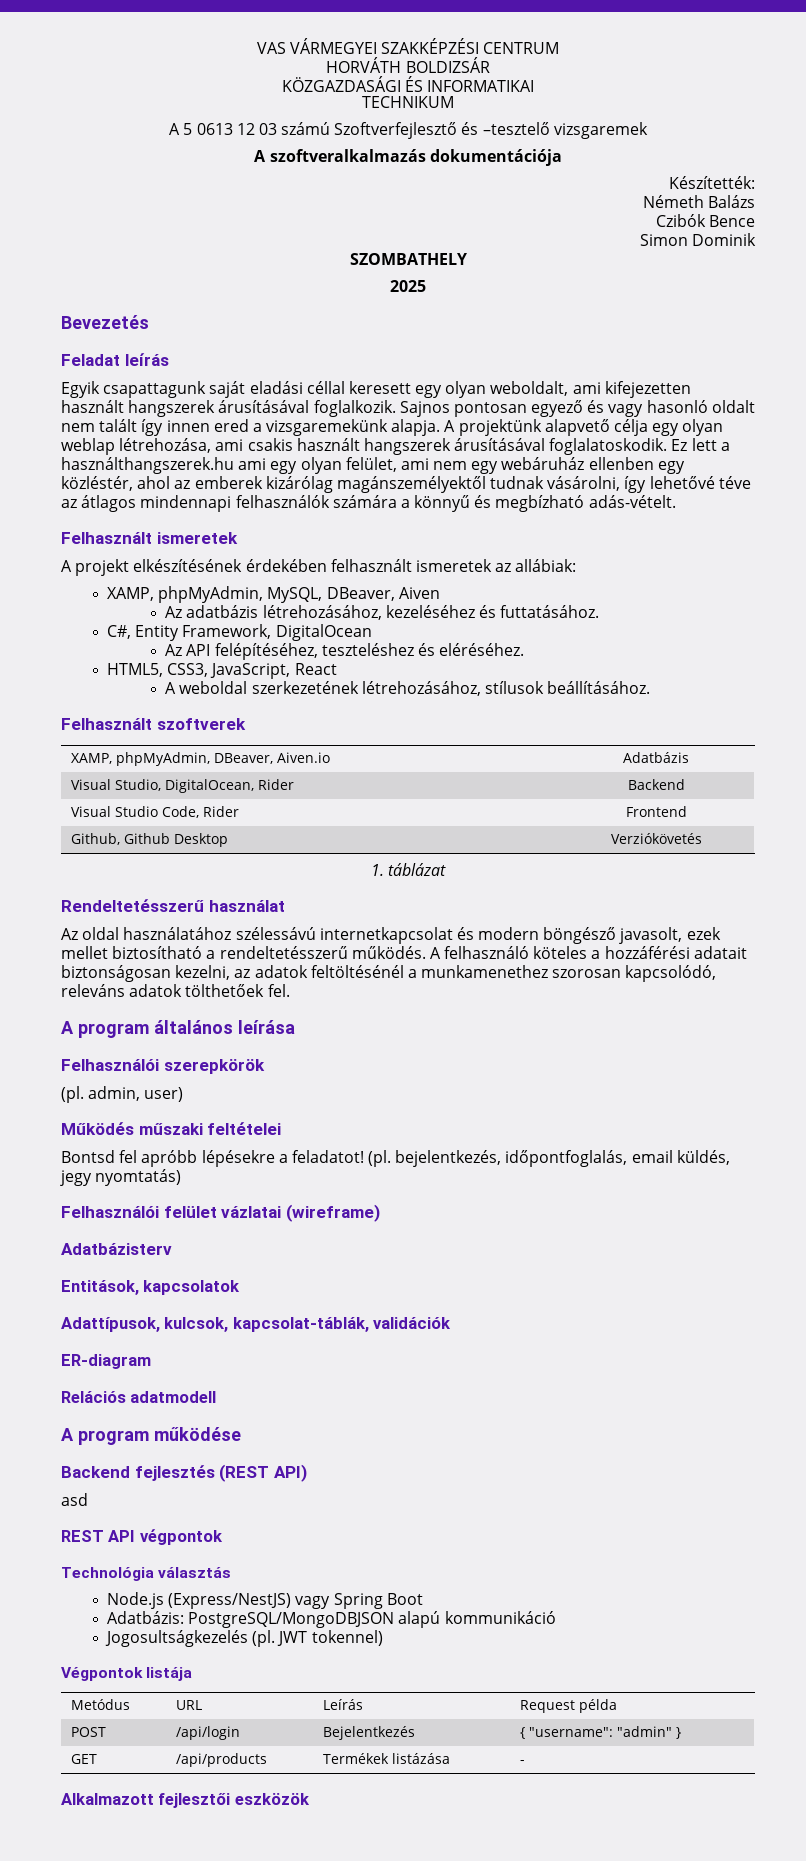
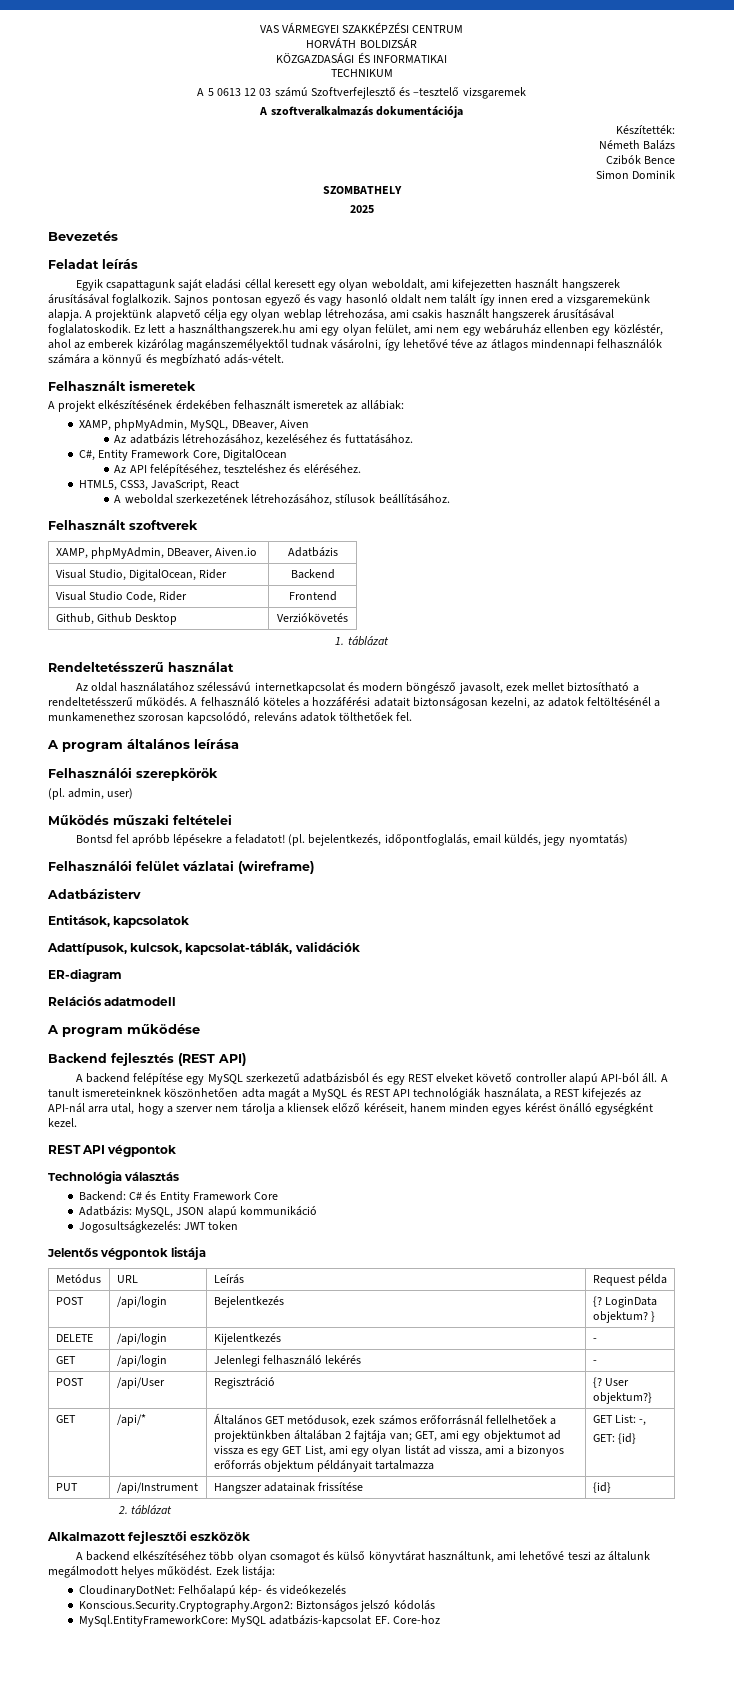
- C#, Entity Framework, DigitalOcean
+ C#, Entity Framework Core, DigitalOcean
- asd
+ A backend felépítése egy MySQL szerkezetű adatbázisból és egy REST elveket követő controller alapú API-ból áll. A tanult ismereteinknek köszönhetően adta magát a MySQL és REST API technológiák használata, a REST kifejezés az API-nál arra utal, hogy a szerver nem tárolja a kliensek előző kéréseit, hanem minden egyes kérést önálló egységként kezel.
- Node.js (Express/NestJS) vagy Spring Boot
+ Backend: C# és Entity Framework Core
- Adatbázis: PostgreSQL/MongoDBJSON alapú kommunikáció
+ Adatbázis: MySQL, JSON alapú kommunikáció
- Jogosultságkezelés (pl. JWT tokennel)
- Végpontok listája
+ Jogosultságkezelés: JWT token
+ Jelentős végpontok listája
- POST | /api/login | Bejelentkezés | { "username": "admin" }
- GET | /api/products | Termékek listázása | -
+ POST | /api/login | Bejelentkezés | {? LoginData objektum? }
+ DELETE | /api/login | Kijelentkezés | -
+ GET | /api/login | Jelenlegi felhasználó lekérés | -
+ POST | /api/User | Regisztráció | {? User objektum?}
+ GET | /api/* | Általános GET metódusok, ezek számos erőforrásnál fellelhetőek a projektünkben általában 2 fajtája van; GET, ami egy objektumot ad vissza es egy GET List, ami egy olyan listát ad vissza, ami a bizonyos erőforrás objektum példányait tartalmazza | GET List: -,
+ GET: {id}
+ PUT | /api/Instrument | Hangszer adatainak frissítése | {id}
+ 2. táblázat
  Alkalmazott fejlesztői eszközök
+ A backend elkészítéséhez több olyan csomagot és külső könyvtárat használtunk, ami lehetővé teszi az általunk megálmodott helyes működést. Ezek listája:
+ CloudinaryDotNet: Felhőalapú kép- és videókezelés
+ Konscious.Security.Cryptography.Argon2: Biztonságos jelszó kódolás
+ MySql.EntityFrameworkCore: MySQL adatbázis-kapcsolat EF. Core-hoz

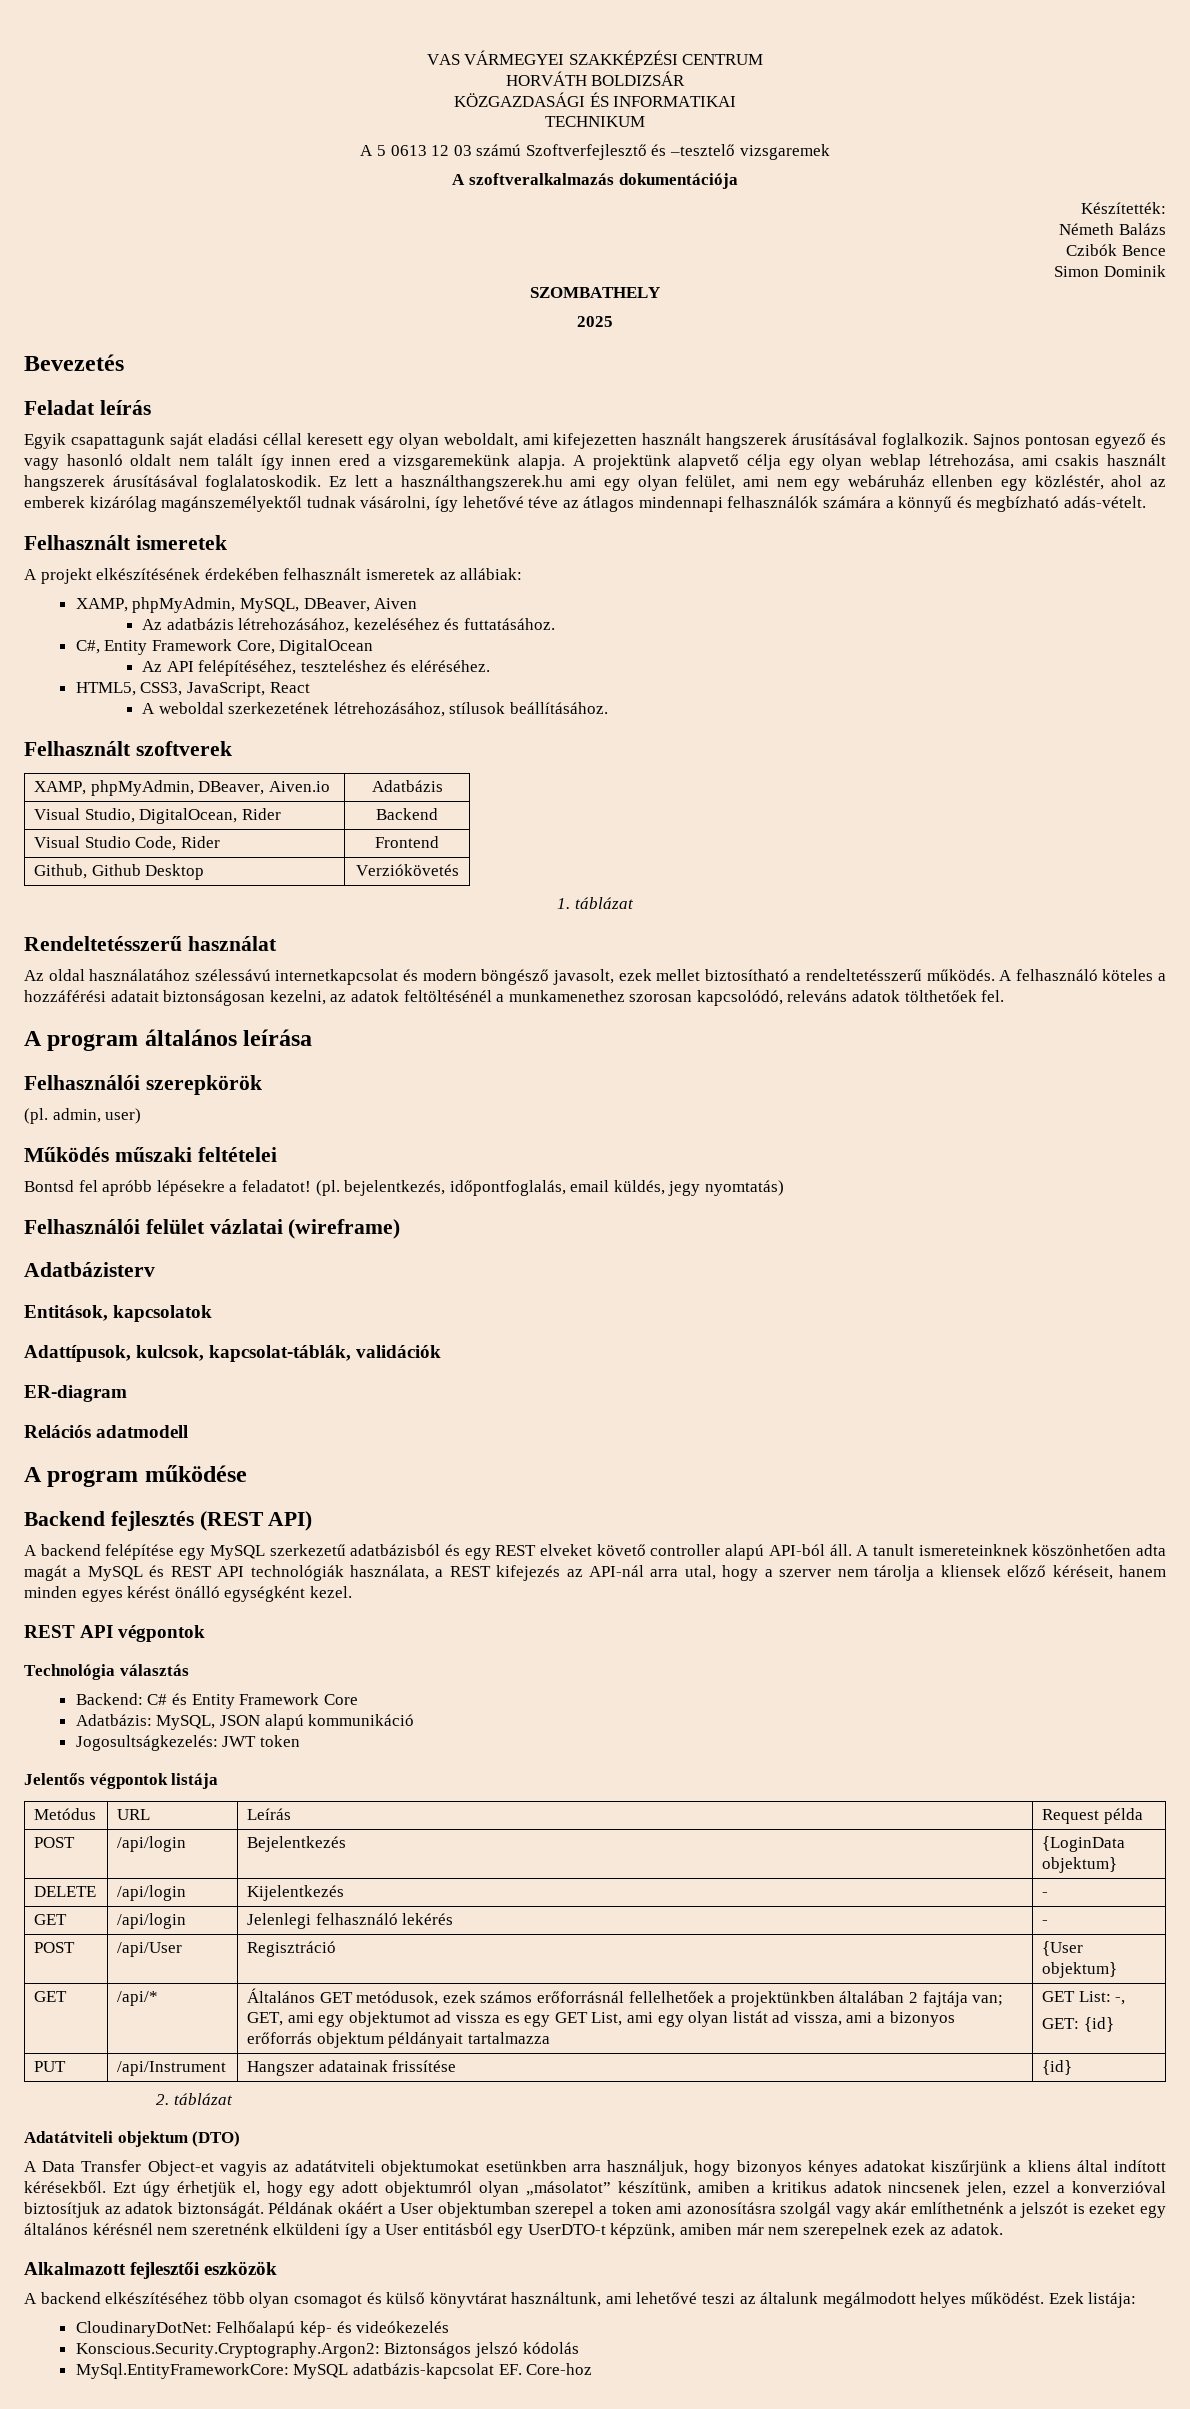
- POST | /api/login | Bejelentkezés | {? LoginData objektum? }
+ POST | /api/login | Bejelentkezés | {LoginData objektum}
- POST | /api/User | Regisztráció | {? User objektum?}
+ POST | /api/User | Regisztráció | {User objektum}
+ Adatátviteli objektum (DTO)
+ A Data Transfer Object-et vagyis az adatátviteli objektumokat esetünkben arra használjuk, hogy bizonyos kényes adatokat kiszűrjünk a kliens által indított kérésekből. Ezt úgy érhetjük el, hogy egy adott objektumról olyan „másolatot” készítünk, amiben a kritikus adatok nincsenek jelen, ezzel a konverzióval biztosítjuk az adatok biztonságát. Példának okáért a User objektumban szerepel a token ami azonosításra szolgál vagy akár említhetnénk a jelszót is ezeket egy általános kérésnél nem szeretnénk elküldeni így a User entitásból egy UserDTO-t képzünk, amiben már nem szerepelnek ezek az adatok.

